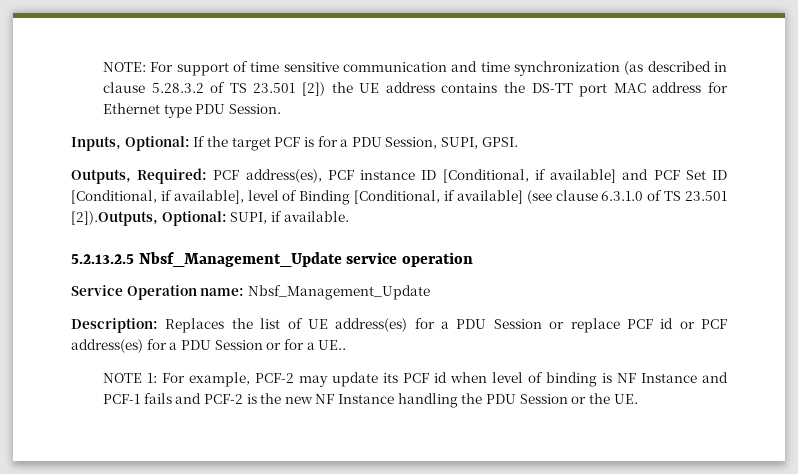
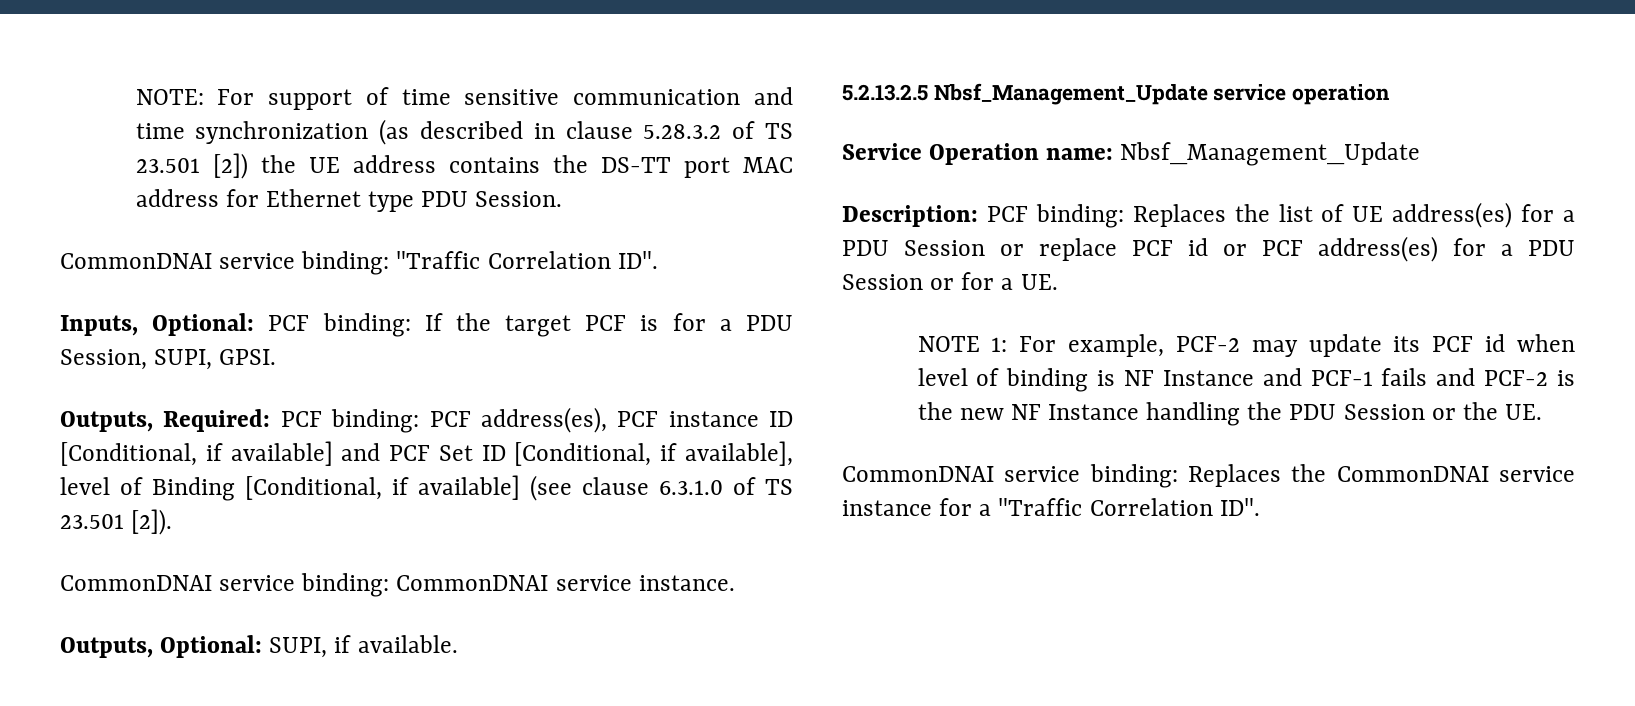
+ CommonDNAI service binding: "Traffic Correlation ID".
- Inputs, Optional: If the target PCF is for a PDU Session, SUPI, GPSI.
+ Inputs, Optional: PCF binding: If the target PCF is for a PDU Session, SUPI, GPSI.
- Outputs, Required: PCF address(es), PCF instance ID [Conditional, if available] and PCF Set ID [Conditional, if available], level of Binding [Conditional, if available] (see clause 6.3.1.0 of TS 23.501 [2]).Outputs, Optional: SUPI, if available.
+ Outputs, Required: PCF binding: PCF address(es), PCF instance ID [Conditional, if available] and PCF Set ID [Conditional, if available], level of Binding [Conditional, if available] (see clause 6.3.1.0 of TS 23.501 [2]).
+ CommonDNAI service binding: CommonDNAI service instance.
+ Outputs, Optional: SUPI, if available.
- Description: Replaces the list of UE address(es) for a PDU Session or replace PCF id or PCF address(es) for a PDU Session or for a UE..
+ Description: PCF binding: Replaces the list of UE address(es) for a PDU Session or replace PCF id or PCF address(es) for a PDU Session or for a UE.
+ CommonDNAI service binding: Replaces the CommonDNAI service instance for a "Traffic Correlation ID".

